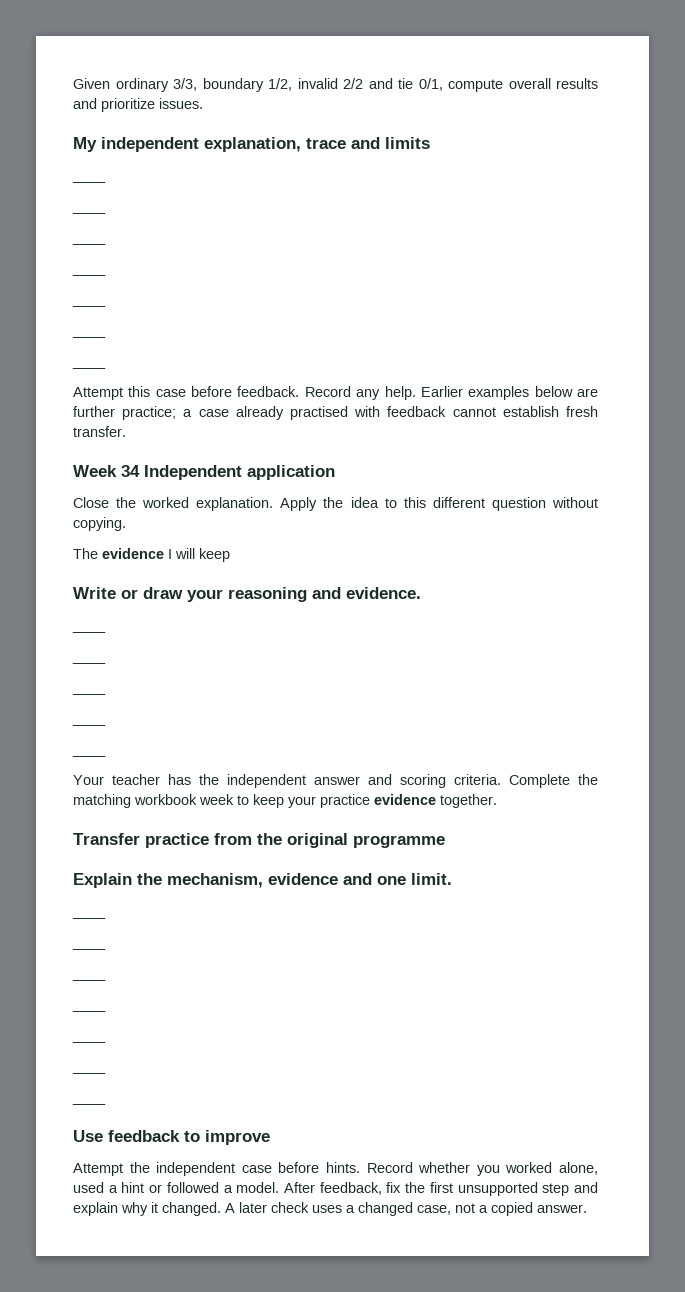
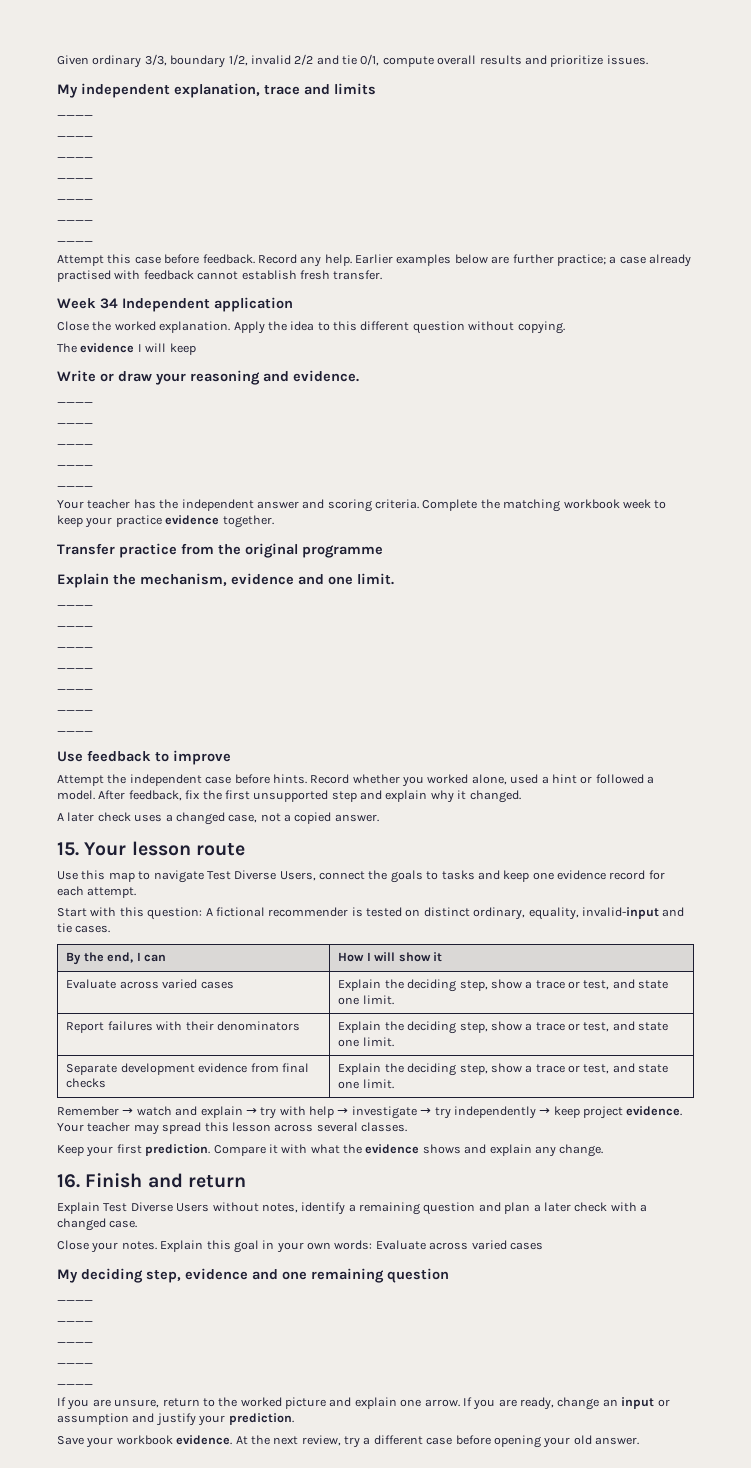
- After feedback, fix the first unsupported step and explain why it changed. A later check uses a changed case, not a copied answer.
+ After feedback, fix the first unsupported step and explain why it changed.
+ A later check uses a changed case, not a copied answer.
+ 15. Your lesson route
+ Use this map to navigate Test Diverse Users, connect the goals to tasks and keep one evidence record for each attempt.
+ Start with this question: A fictional recommender is tested on distinct ordinary, equality, invalid-input and tie cases.
+ By the end, I can | How I will show it
+ Evaluate across varied cases | Explain the deciding step, show a trace or test, and state one limit.
+ Report failures with their denominators | Explain the deciding step, show a trace or test, and state one limit.
+ Separate development evidence from final checks | Explain the deciding step, show a trace or test, and state one limit.
+ Remember → watch and explain → try with help → investigate → try independently → keep project evidence. Your teacher may spread this lesson across several classes.
+ Keep your first prediction. Compare it with what the evidence shows and explain any change.
+ 16. Finish and return
+ Explain Test Diverse Users without notes, identify a remaining question and plan a later check with a changed case.
+ Close your notes. Explain this goal in your own words: Evaluate across varied cases
+ My deciding step, evidence and one remaining question
+ ____
+ ____
+ ____
+ ____
+ ____
+ If you are unsure, return to the worked picture and explain one arrow. If you are ready, change an input or assumption and justify your prediction.
+ Save your workbook evidence. At the next review, try a different case before opening your old answer.

